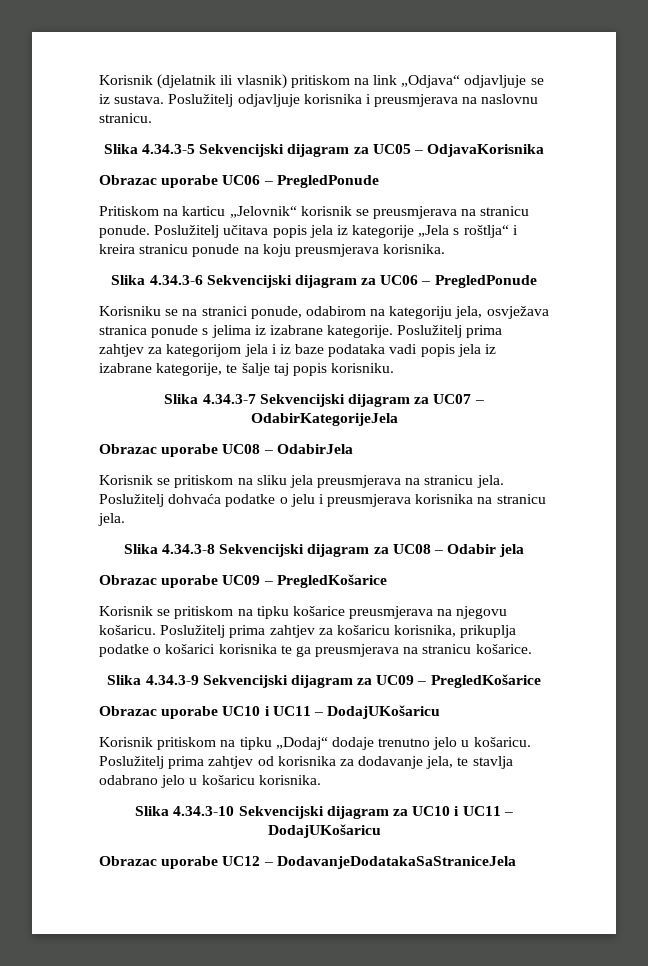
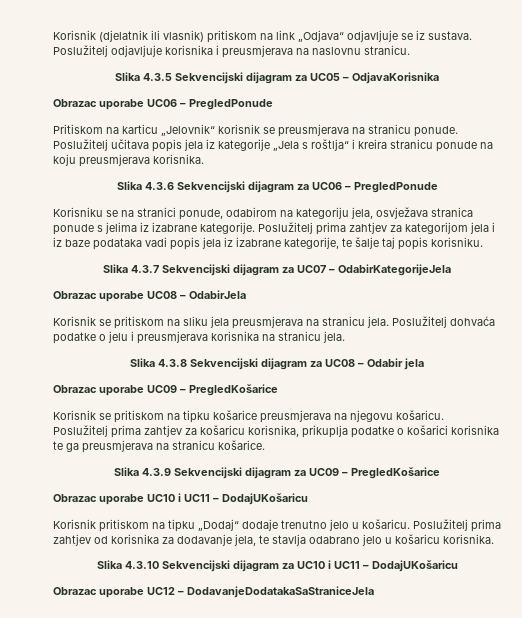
- Slika 4.34.3-5 Sekvencijski dijagram za UC05 – OdjavaKorisnika
+ Slika 4.3.5 Sekvencijski dijagram za UC05 – OdjavaKorisnika
- Slika 4.34.3-6 Sekvencijski dijagram za UC06 – PregledPonude
+ Slika 4.3.6 Sekvencijski dijagram za UC06 – PregledPonude
- Slika 4.34.3-7 Sekvencijski dijagram za UC07 – OdabirKategorijeJela
+ Slika 4.3.7 Sekvencijski dijagram za UC07 – OdabirKategorijeJela
- Slika 4.34.3-8 Sekvencijski dijagram za UC08 – Odabir jela
+ Slika 4.3.8 Sekvencijski dijagram za UC08 – Odabir jela
- Slika 4.34.3-9 Sekvencijski dijagram za UC09 – PregledKošarice
+ Slika 4.3.9 Sekvencijski dijagram za UC09 – PregledKošarice
- Slika 4.34.3-10 Sekvencijski dijagram za UC10 i UC11 – DodajUKošaricu
+ Slika 4.3.10 Sekvencijski dijagram za UC10 i UC11 – DodajUKošaricu

